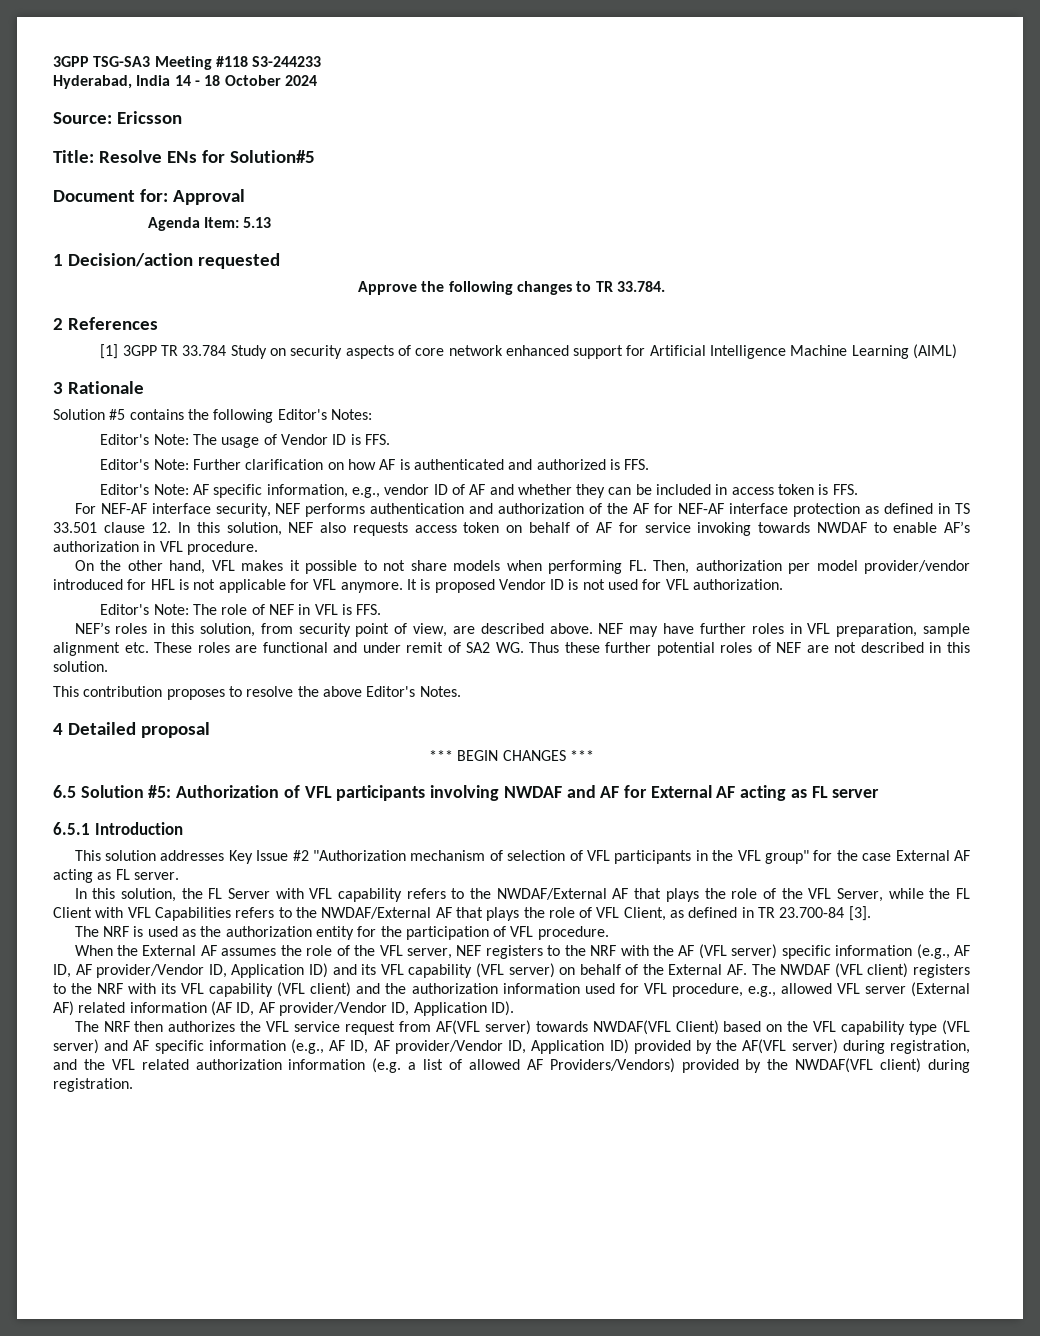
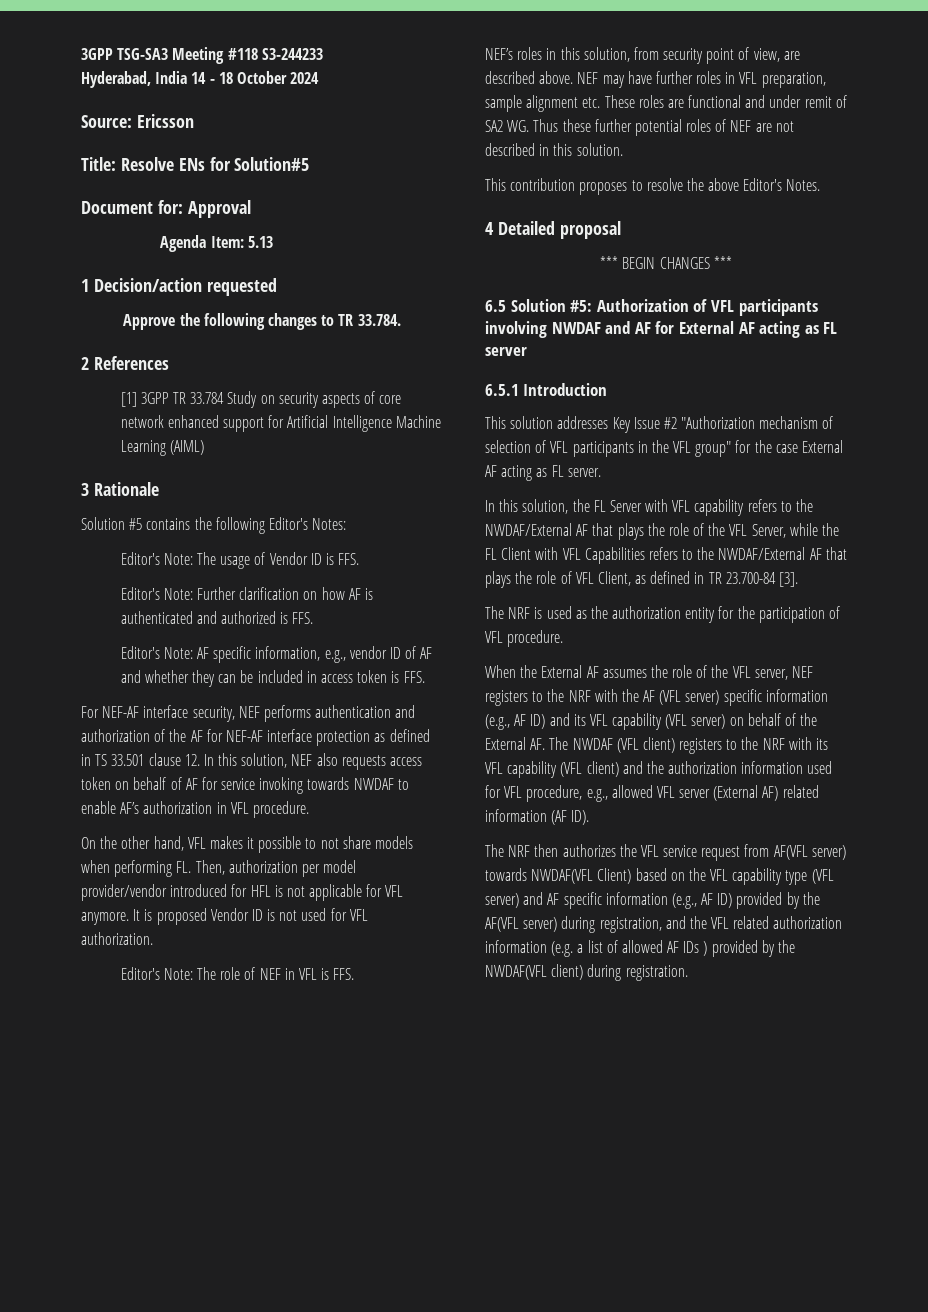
- When the External AF assumes the role of the VFL server, NEF registers to the NRF with the AF (VFL server) specific information (e.g., AF ID, AF provider/Vendor ID, Application ID) and its VFL capability (VFL server) on behalf of the External AF. The NWDAF (VFL client) registers to the NRF with its VFL capability (VFL client) and the authorization information used for VFL procedure, e.g., allowed VFL server (External AF) related information (AF ID, AF provider/Vendor ID, Application ID).
+ When the External AF assumes the role of the VFL server, NEF registers to the NRF with the AF (VFL server) specific information (e.g., AF ID) and its VFL capability (VFL server) on behalf of the External AF. The NWDAF (VFL client) registers to the NRF with its VFL capability (VFL client) and the authorization information used for VFL procedure, e.g., allowed VFL server (External AF) related information (AF ID).
- The NRF then authorizes the VFL service request from AF(VFL server) towards NWDAF(VFL Client) based on the VFL capability type (VFL server) and AF specific information (e.g., AF ID, AF provider/Vendor ID, Application ID) provided by the AF(VFL server) during registration, and the VFL related authorization information (e.g. a list of allowed AF Providers/Vendors) provided by the NWDAF(VFL client) during registration.
+ The NRF then authorizes the VFL service request from AF(VFL server) towards NWDAF(VFL Client) based on the VFL capability type (VFL server) and AF specific information (e.g., AF ID) provided by the AF(VFL server) during registration, and the VFL related authorization information (e.g. a list of allowed AF IDs ) provided by the NWDAF(VFL client) during registration.

